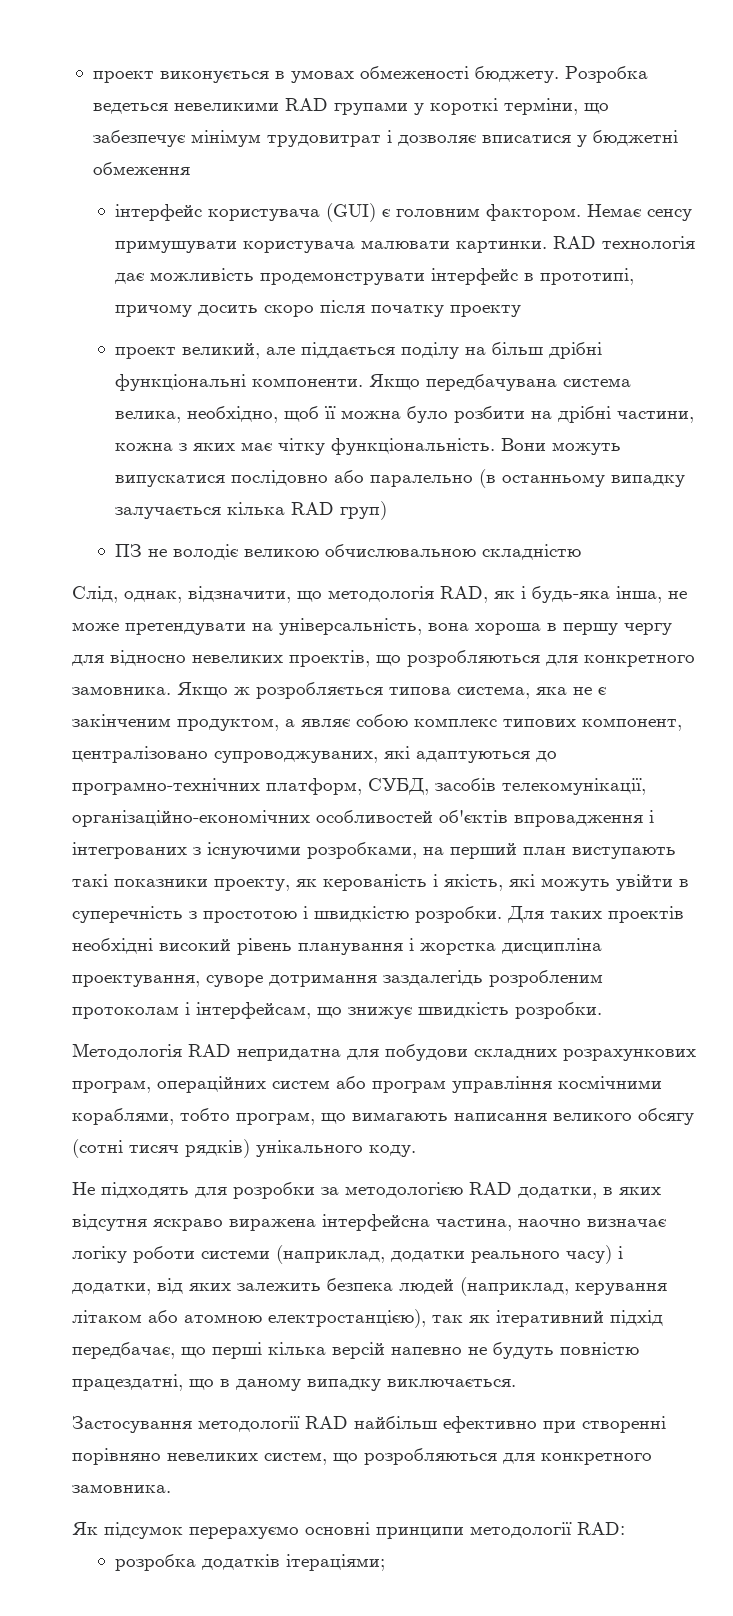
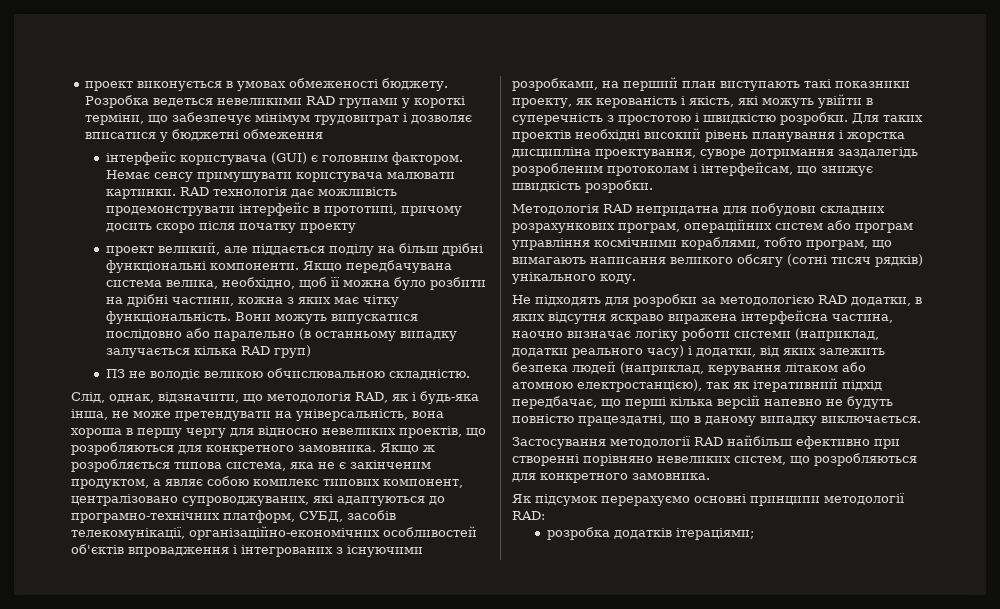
- ПЗ не володіє великою обчислювальною складністю
+ ПЗ не володіє великою обчислювальною складністю.

